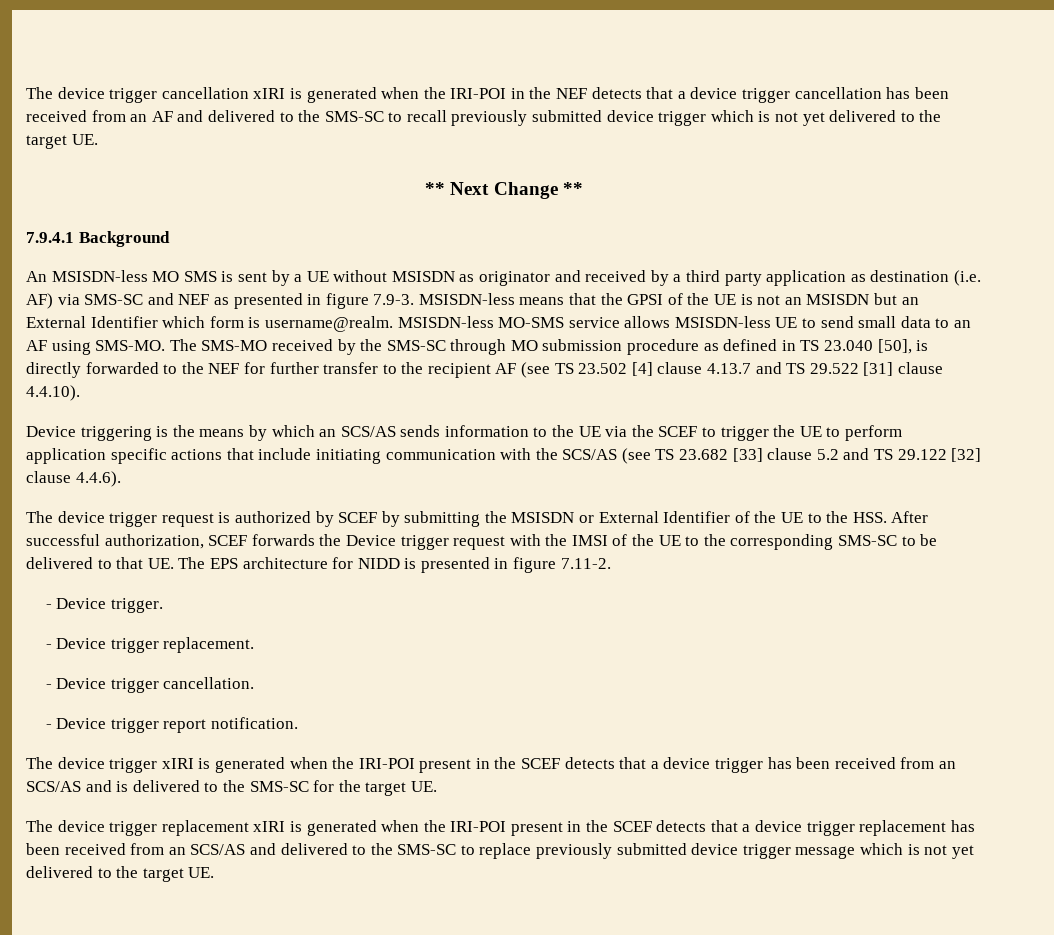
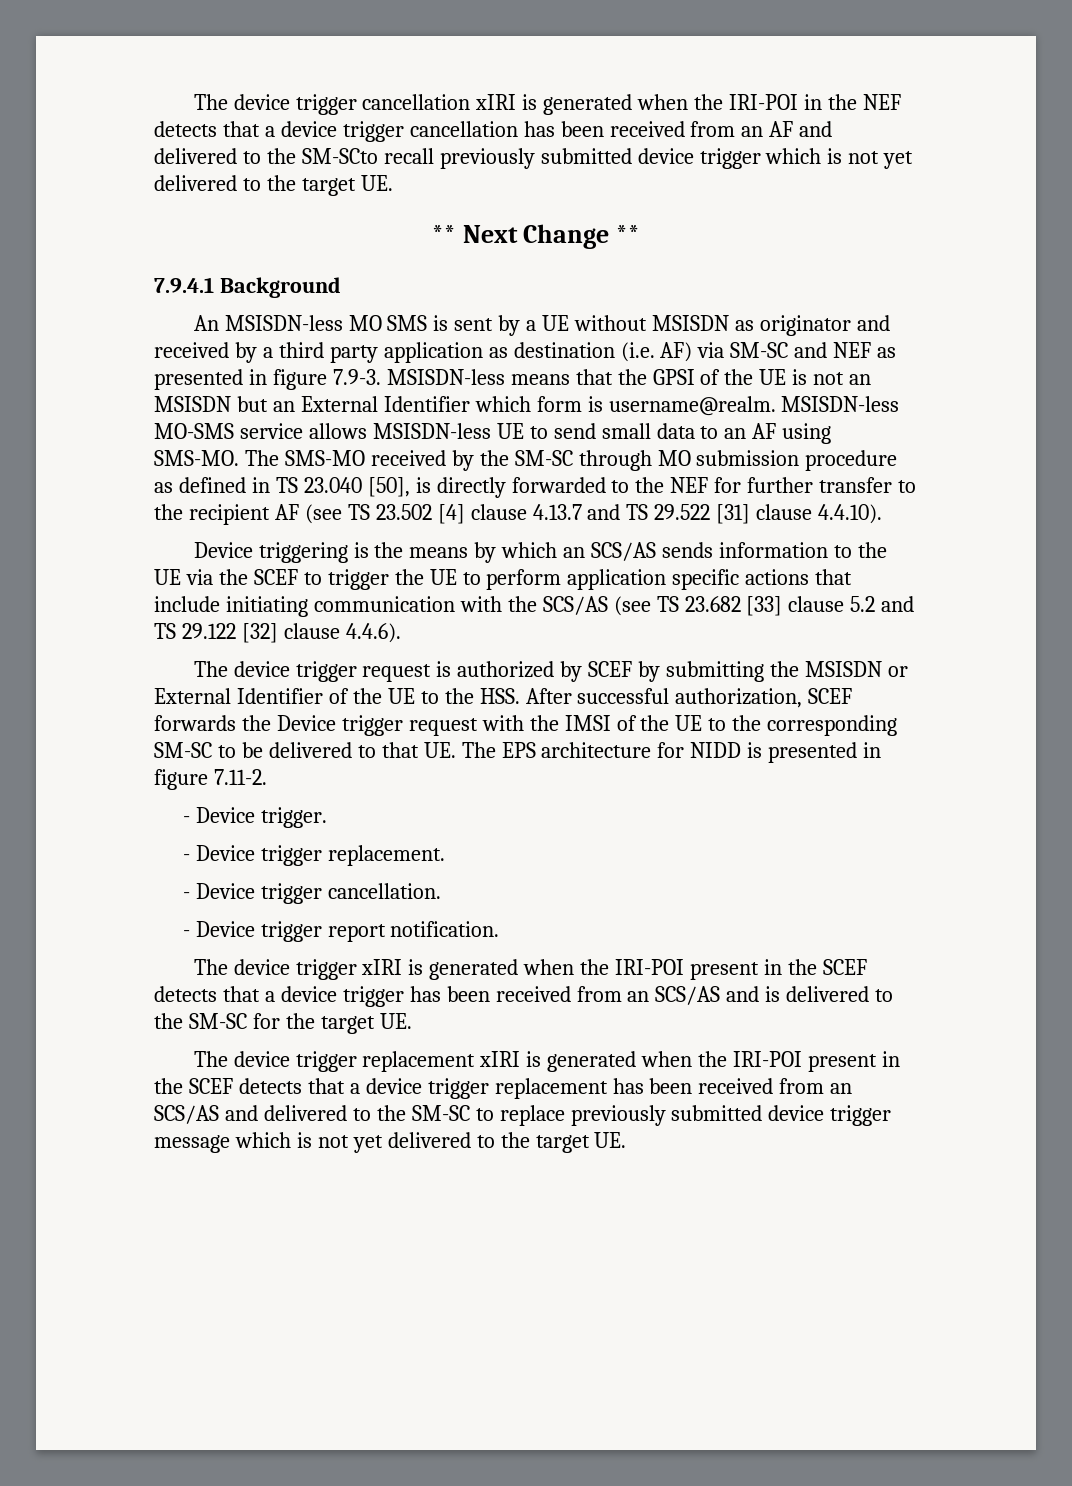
- The device trigger cancellation xIRI is generated when the IRI-POI in the NEF detects that a device trigger cancellation has been received from an AF and delivered to the SMS-SC to recall previously submitted device trigger which is not yet delivered to the target UE.
+ The device trigger cancellation xIRI is generated when the IRI-POI in the NEF detects that a device trigger cancellation has been received from an AF and delivered to the SM-SCto recall previously submitted device trigger which is not yet delivered to the target UE.
- An MSISDN-less MO SMS is sent by a UE without MSISDN as originator and received by a third party application as destination (i.e. AF) via SMS-SC and NEF as presented in figure 7.9-3. MSISDN-less means that the GPSI of the UE is not an MSISDN but an External Identifier which form is username@realm.
+ An MSISDN-less MO SMS is sent by a UE without MSISDN as originator and received by a third party application as destination (i.e. AF) via SM-SC and NEF as presented in figure 7.9-3. MSISDN-less means that the GPSI of the UE is not an MSISDN but an External Identifier which form is username@realm.
- The SMS-MO received by the SMS-SC through MO submission procedure as defined in TS 23.040 [50], is directly forwarded to the NEF for further transfer to the recipient AF (see TS 23.502 [4] clause 4.13.7 and TS 29.522 [31] clause 4.4.10).
+ The SMS-MO received by the SM-SC through MO submission procedure as defined in TS 23.040 [50], is directly forwarded to the NEF for further transfer to the recipient AF (see TS 23.502 [4] clause 4.13.7 and TS 29.522 [31] clause 4.4.10).
- The device trigger request is authorized by SCEF by submitting the MSISDN or External Identifier of the UE to the HSS. After successful authorization, SCEF forwards the Device trigger request with the IMSI of the UE to the corresponding SMS-SC to be delivered to that UE. The EPS architecture for NIDD is presented in figure 7.11-2.
+ The device trigger request is authorized by SCEF by submitting the MSISDN or External Identifier of the UE to the HSS. After successful authorization, SCEF forwards the Device trigger request with the IMSI of the UE to the corresponding SM-SC to be delivered to that UE. The EPS architecture for NIDD is presented in figure 7.11-2.
- The device trigger xIRI is generated when the IRI-POI present in the SCEF detects that a device trigger has been received from an SCS/AS and is delivered to the SMS-SC for the target UE.
+ The device trigger xIRI is generated when the IRI-POI present in the SCEF detects that a device trigger has been received from an SCS/AS and is delivered to the SM-SC for the target UE.
- The device trigger replacement xIRI is generated when the IRI-POI present in the SCEF detects that a device trigger replacement has been received from an SCS/AS and delivered to the SMS-SC to replace previously submitted device trigger message which is not yet delivered to the target UE.
+ The device trigger replacement xIRI is generated when the IRI-POI present in the SCEF detects that a device trigger replacement has been received from an SCS/AS and delivered to the SM-SC to replace previously submitted device trigger message which is not yet delivered to the target UE.

